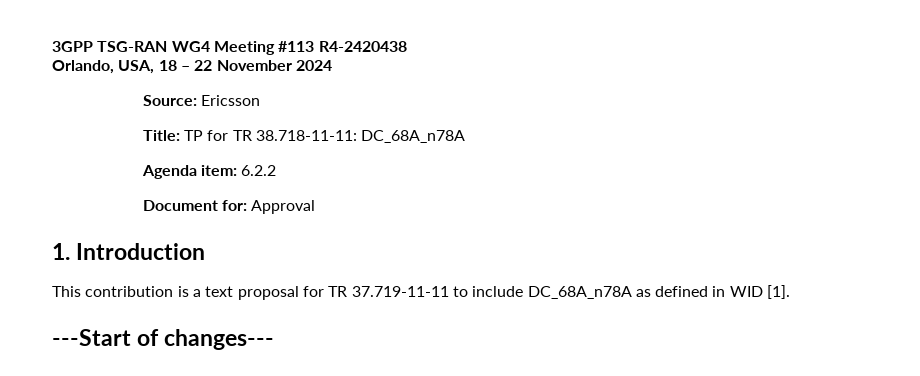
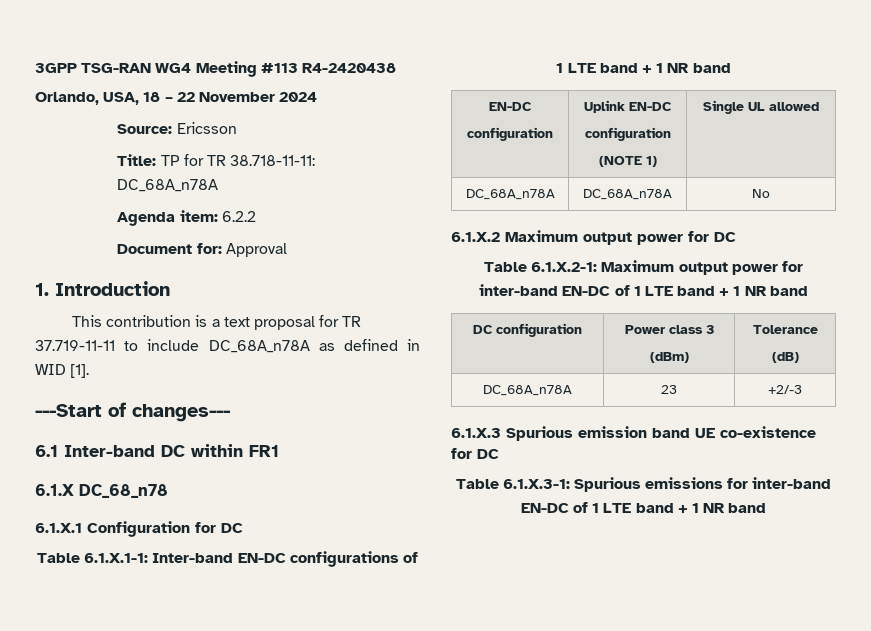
+ 6.1 Inter-band DC within FR1
+ 6.1.X DC_68_n78
+ 6.1.X.1 Configuration for DC
+ Table 6.1.X.1-1: Inter-band EN-DC configurations of 1 LTE band + 1 NR band
+ EN-DC
+ configuration | Uplink EN-DC
+ configuration
+ (NOTE 1) | Single UL allowed
+ DC_68A_n78A | DC_68A_n78A | No
+ 6.1.X.2 Maximum output power for DC
+ Table 6.1.X.2-1: Maximum output power for inter-band EN-DC of 1 LTE band + 1 NR band
+ DC configuration | Power class 3
+ (dBm) | Tolerance
+ (dB)
+ DC_68A_n78A | 23 | +2/-3
+ 6.1.X.3 Spurious emission band UE co-existence for DC
+ Table 6.1.X.3-1: Spurious emissions for inter-band EN-DC of 1 LTE band + 1 NR band

